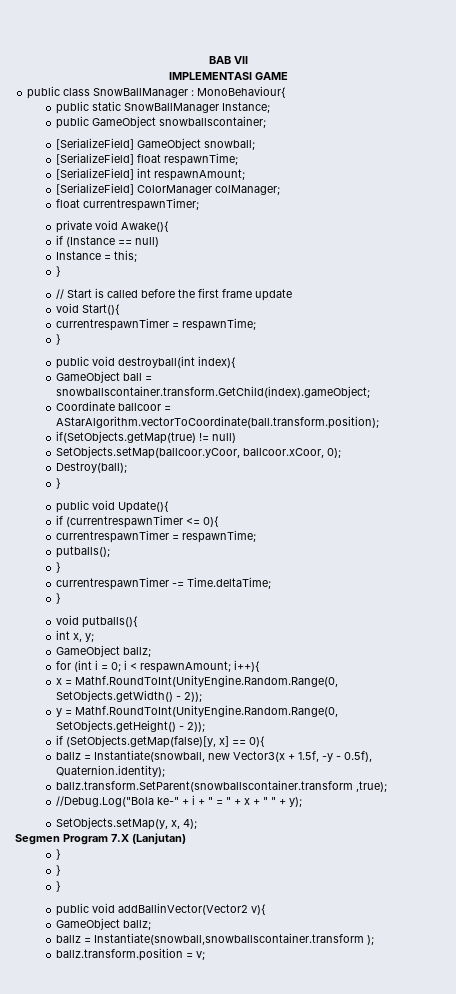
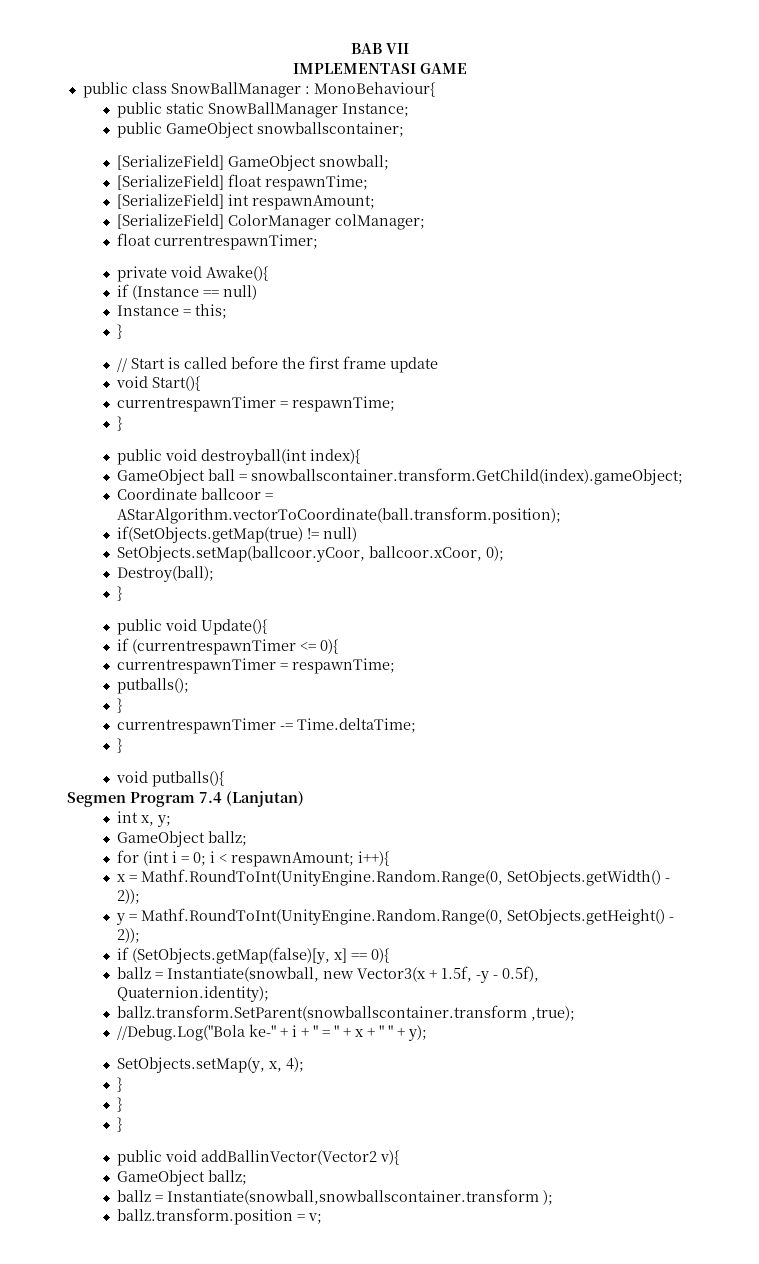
+ Segmen Program 7.4 (Lanjutan)
- Segmen Program 7.X (Lanjutan)

